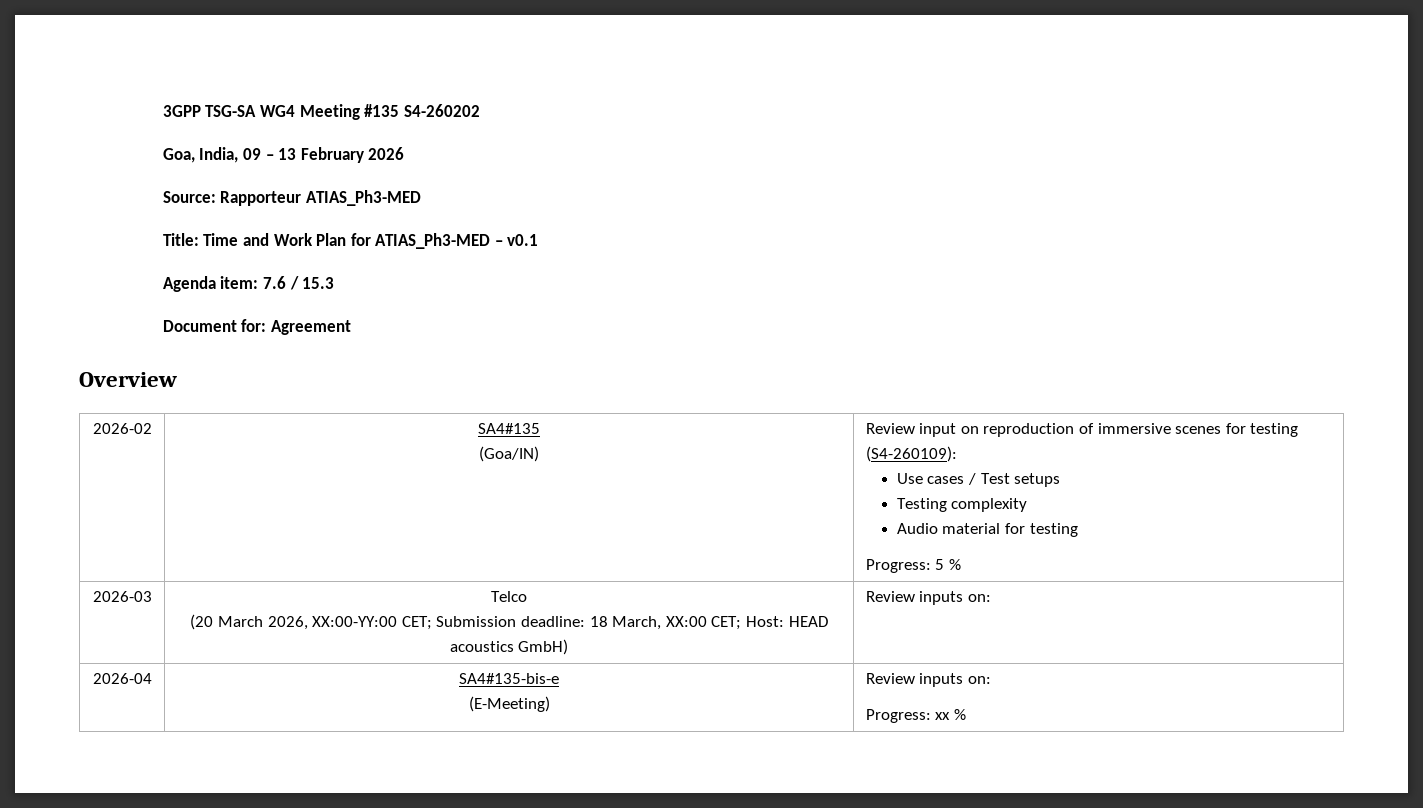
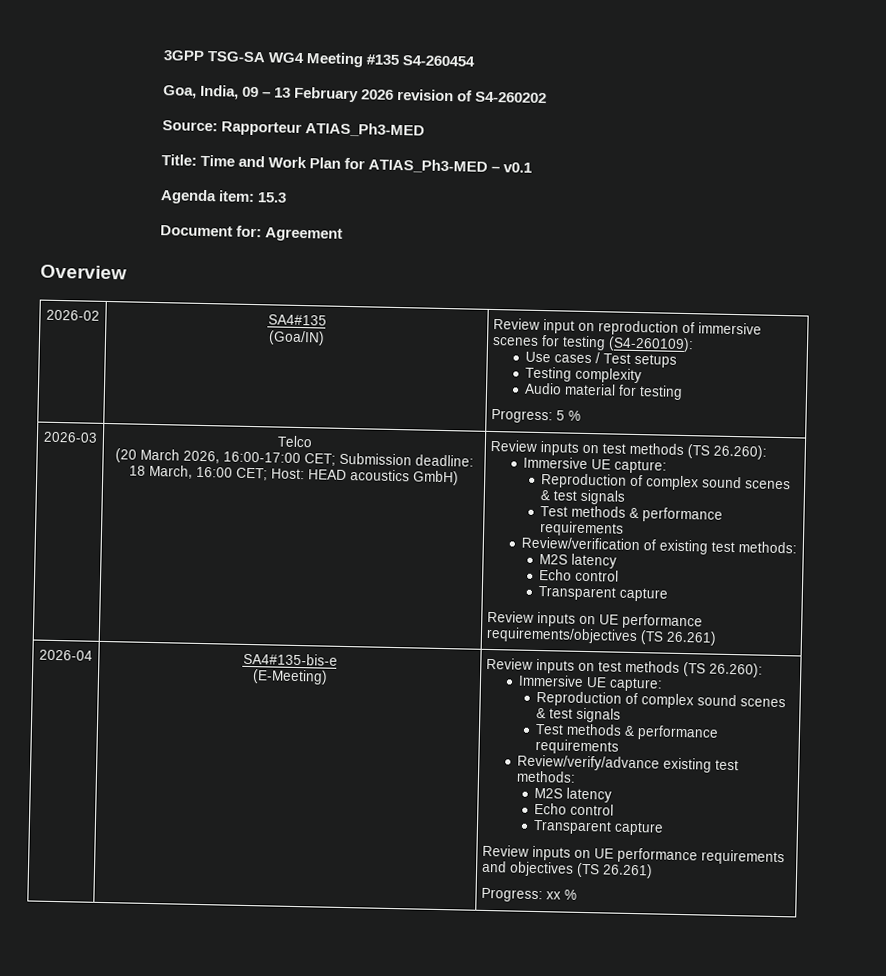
- 3GPP TSG-SA WG4 Meeting #135 S4-260202
+ 3GPP TSG-SA WG4 Meeting #135 S4-260454
- Goa, India, 09 – 13 February 2026
+ Goa, India, 09 – 13 February 2026 revision of S4-260202
- Agenda item: 7.6 / 15.3
+ Agenda item: 15.3
- (20 March 2026, XX:00-YY:00 CET; Submission deadline: 18 March, XX:00 CET; Host: HEAD acoustics GmbH) | Review inputs on:
+ (20 March 2026, 16:00-17:00 CET; Submission deadline: 18 March, 16:00 CET; Host: HEAD acoustics GmbH) | Review inputs on test methods (TS 26.260):
+ Immersive UE capture:
+ Reproduction of complex sound scenes & test signals
+ Test methods & performance requirements
+ Review/verification of existing test methods:
+ M2S latency
+ Echo control
+ Transparent capture
+ Review inputs on UE performance requirements/objectives (TS 26.261)
- (E-Meeting) | Review inputs on:
+ (E-Meeting) | Review inputs on test methods (TS 26.260):
+ Immersive UE capture:
+ Reproduction of complex sound scenes & test signals
+ Test methods & performance requirements
+ Review/verify/advance existing test methods:
+ M2S latency
+ Echo control
+ Transparent capture
+ Review inputs on UE performance requirements and objectives (TS 26.261)

